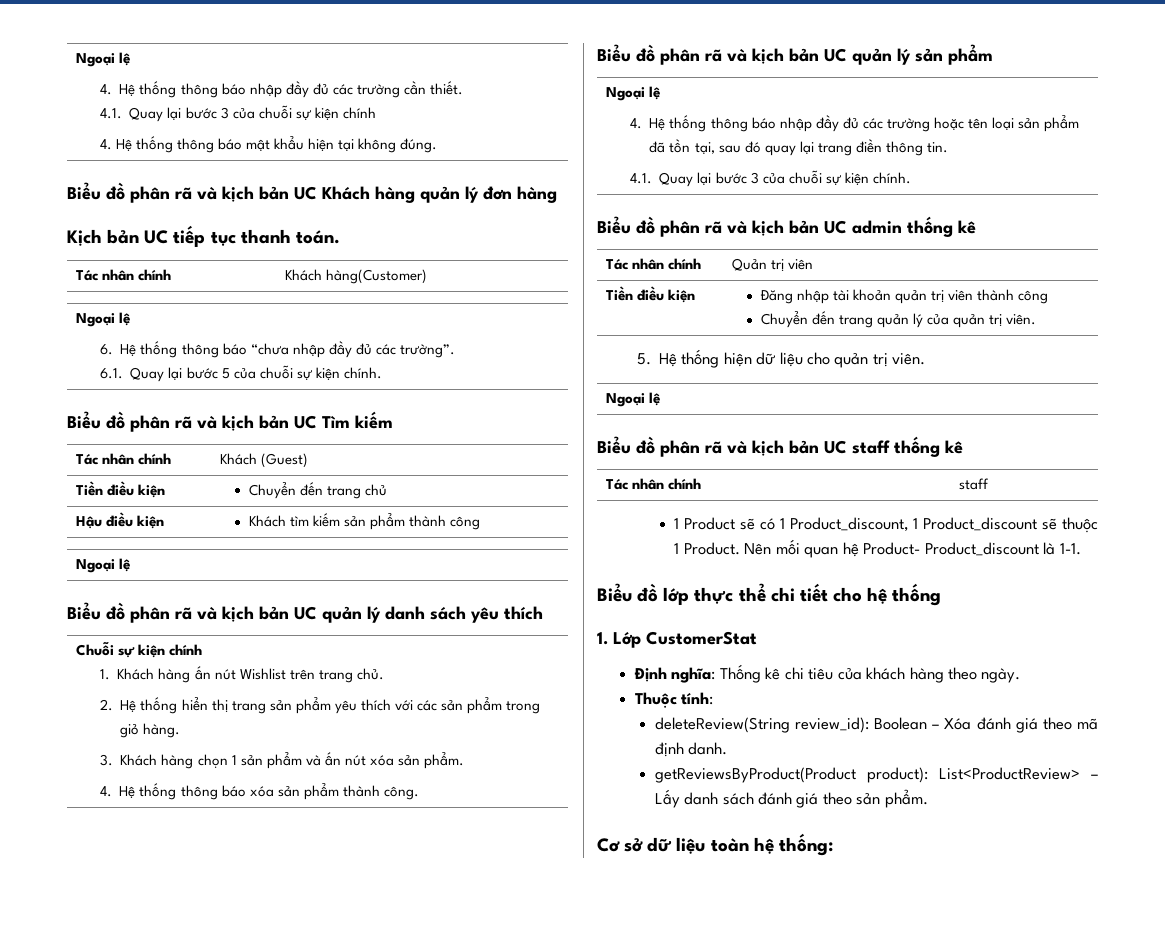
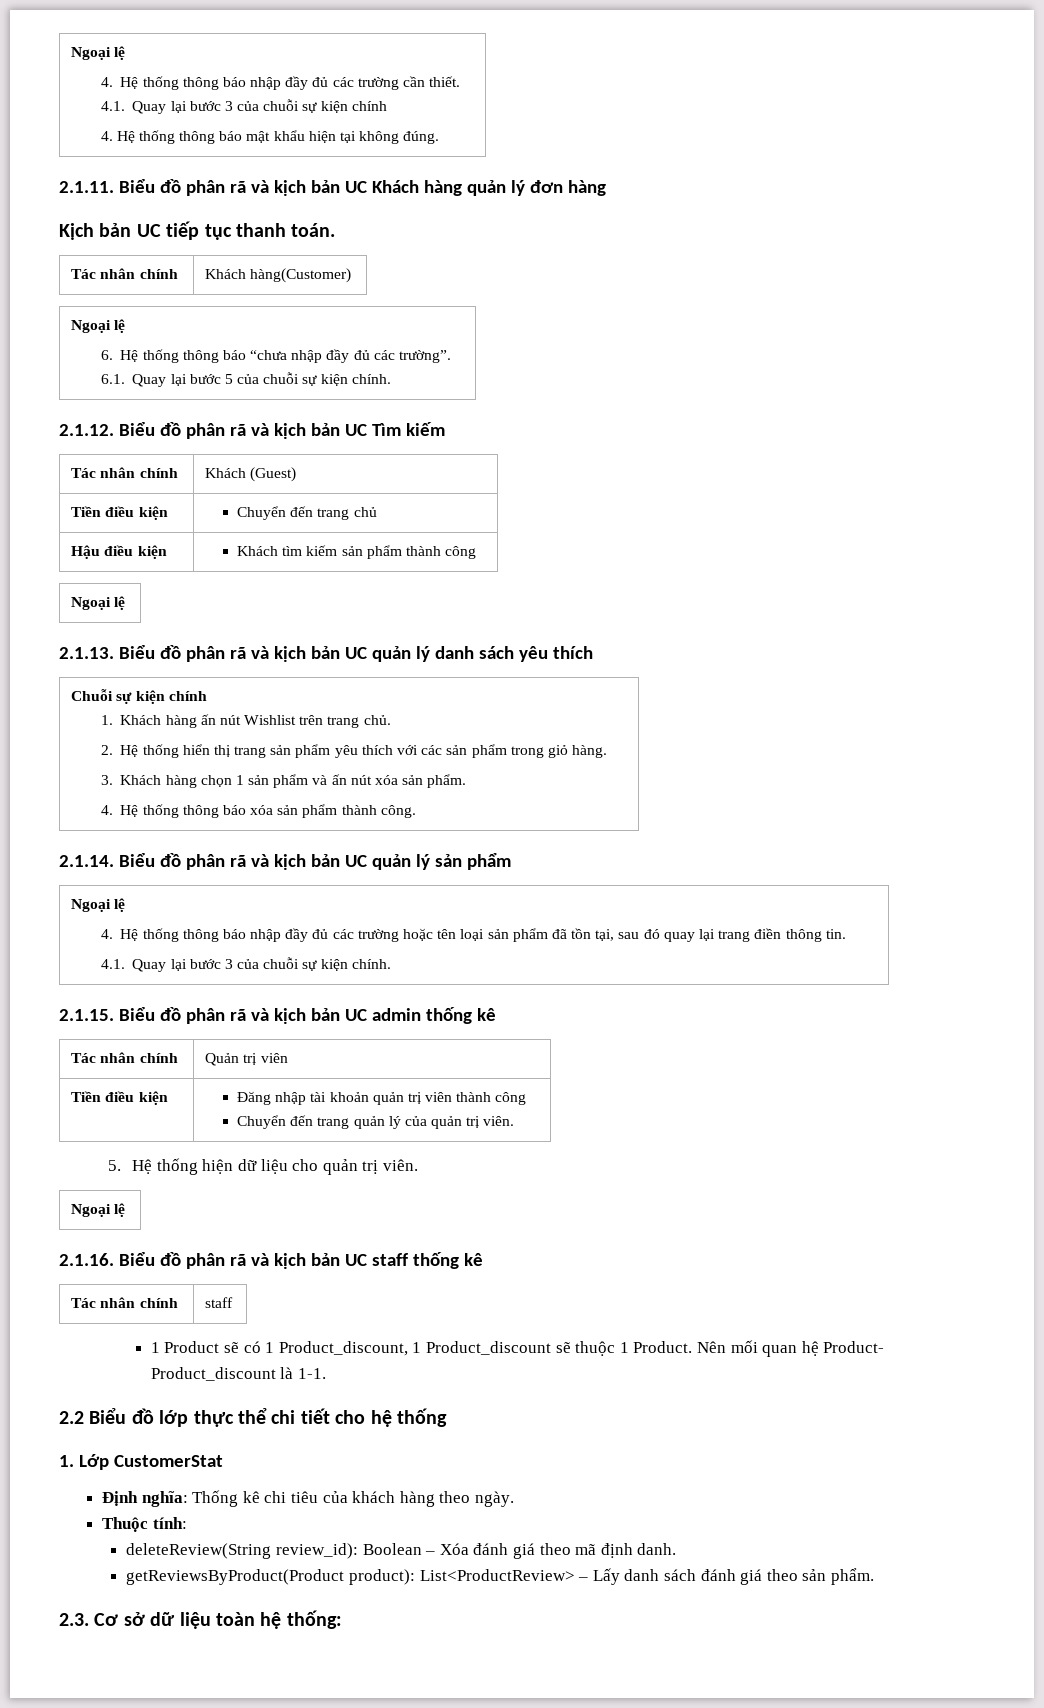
- Biểu đồ phân rã và kịch bản UC Khách hàng quản lý đơn hàng
+ 2.1.11. Biểu đồ phân rã và kịch bản UC Khách hàng quản lý đơn hàng
- Biểu đồ phân rã và kịch bản UC Tìm kiếm
+ 2.1.12. Biểu đồ phân rã và kịch bản UC Tìm kiếm
- Biểu đồ phân rã và kịch bản UC quản lý danh sách yêu thích
+ 2.1.13. Biểu đồ phân rã và kịch bản UC quản lý danh sách yêu thích
- Biểu đồ phân rã và kịch bản UC quản lý sản phẩm
+ 2.1.14. Biểu đồ phân rã và kịch bản UC quản lý sản phẩm
- Biểu đồ phân rã và kịch bản UC admin thống kê
+ 2.1.15. Biểu đồ phân rã và kịch bản UC admin thống kê
- Biểu đồ phân rã và kịch bản UC staff thống kê
+ 2.1.16. Biểu đồ phân rã và kịch bản UC staff thống kê
- Biểu đồ lớp thực thể chi tiết cho hệ thống
+ 2.2 Biểu đồ lớp thực thể chi tiết cho hệ thống
- Cơ sở dữ liệu toàn hệ thống:
+ 2.3. Cơ sở dữ liệu toàn hệ thống:

